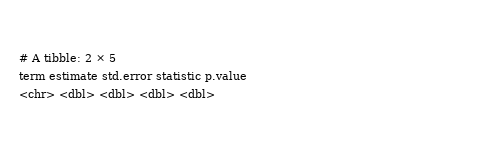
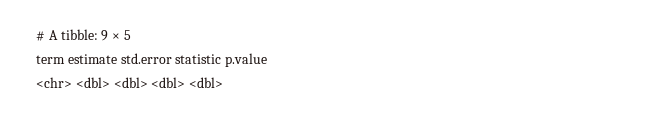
- # A tibble: 2 × 5
+ # A tibble: 9 × 5

